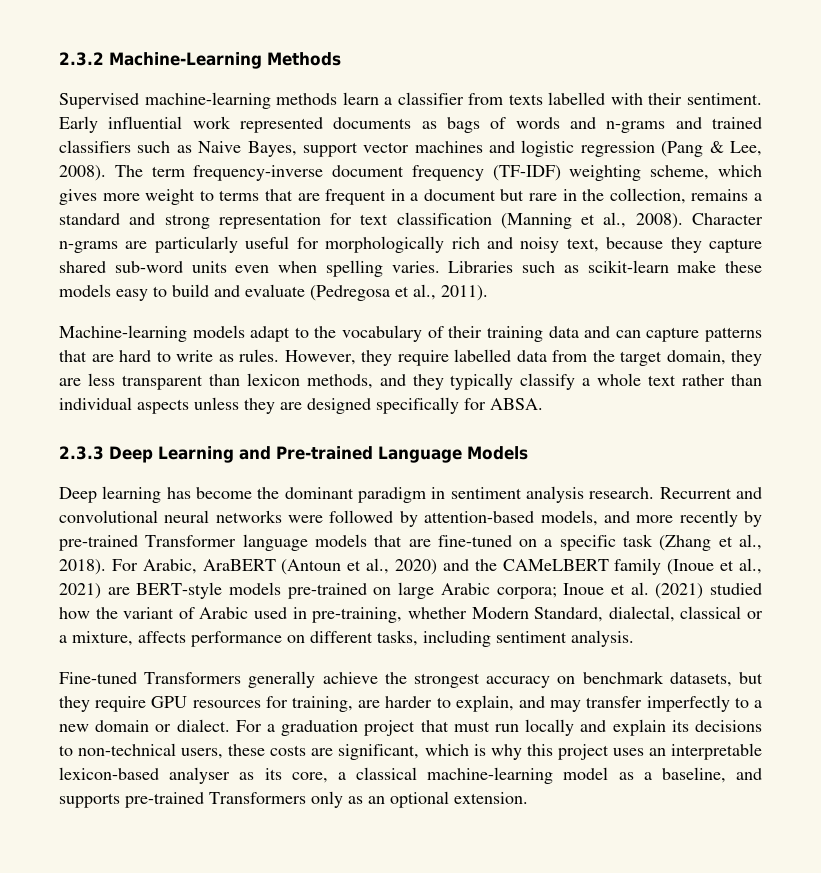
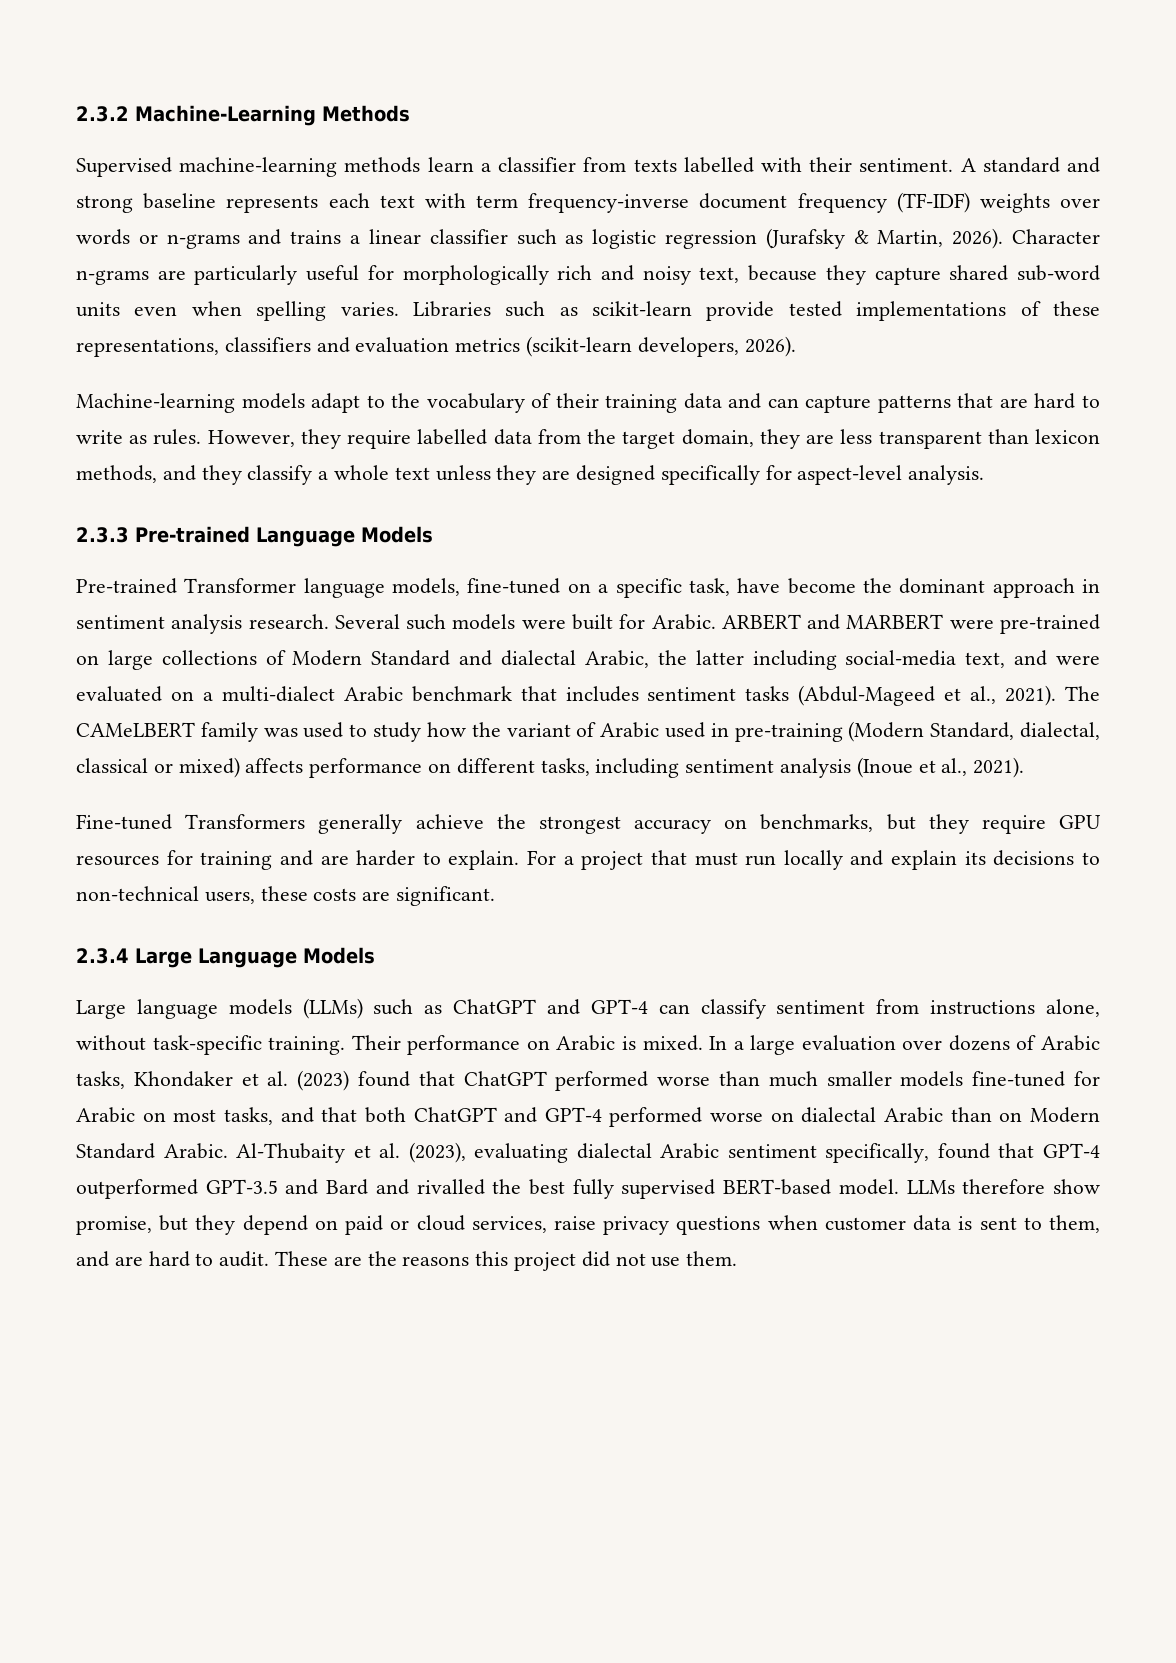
- Early influential work represented documents as bags of words and n-grams and trained classifiers such as Naive Bayes, support vector machines and logistic regression (Pang & Lee, 2008). The term frequency-inverse document frequency (TF-IDF) weighting scheme, which gives more weight to terms that are frequent in a document but rare in the collection, remains a standard and strong representation for text classification (Manning et al., 2008).
+ A standard and strong baseline represents each text with term frequency-inverse document frequency (TF-IDF) weights over words or n-grams and trains a linear classifier such as logistic regression (Jurafsky & Martin, 2026).
- Libraries such as scikit-learn make these models easy to build and evaluate (Pedregosa et al., 2011).
+ Libraries such as scikit-learn provide tested implementations of these representations, classifiers and evaluation metrics (scikit-learn developers, 2026).
- However, they require labelled data from the target domain, they are less transparent than lexicon methods, and they typically classify a whole text rather than individual aspects unless they are designed specifically for ABSA.
+ However, they require labelled data from the target domain, they are less transparent than lexicon methods, and they classify a whole text unless they are designed specifically for aspect-level analysis.
- 2.3.3 Deep Learning and Pre-trained Language Models
+ 2.3.3 Pre-trained Language Models
- Deep learning has become the dominant paradigm in sentiment analysis research.
+ Pre-trained Transformer language models, fine-tuned on a specific task, have become the dominant approach in sentiment analysis research.
- Recurrent and convolutional neural networks were followed by attention-based models, and more recently by pre-trained Transformer language models that are fine-tuned on a specific task (Zhang et al., 2018). For Arabic, AraBERT (Antoun et al., 2020) and the CAMeLBERT family (Inoue et al., 2021) are BERT-style models pre-trained on large Arabic corpora; Inoue et al. (2021) studied how the variant of Arabic used in pre-training, whether Modern Standard, dialectal, classical or a mixture, affects performance on different tasks, including sentiment analysis.
+ Several such models were built for Arabic. ARBERT and MARBERT were pre-trained on large collections of Modern Standard and dialectal Arabic, the latter including social-media text, and were evaluated on a multi-dialect Arabic benchmark that includes sentiment tasks (Abdul-Mageed et al., 2021). The CAMeLBERT family was used to study how the variant of Arabic used in pre-training (Modern Standard, dialectal, classical or mixed) affects performance on different tasks, including sentiment analysis (Inoue et al., 2021).
- Fine-tuned Transformers generally achieve the strongest accuracy on benchmark datasets, but they require GPU resources for training, are harder to explain, and may transfer imperfectly to a new domain or dialect.
+ Fine-tuned Transformers generally achieve the strongest accuracy on benchmarks, but they require GPU resources for training and are harder to explain.
- For a graduation project that must run locally and explain its decisions to non-technical users, these costs are significant, which is why this project uses an interpretable lexicon-based analyser as its core, a classical machine-learning model as a baseline, and supports pre-trained Transformers only as an optional extension.
+ For a project that must run locally and explain its decisions to non-technical users, these costs are significant.
+ 2.3.4 Large Language Models
+ Large language models (LLMs) such as ChatGPT and GPT-4 can classify sentiment from instructions alone, without task-specific training. Their performance on Arabic is mixed. In a large evaluation over dozens of Arabic tasks, Khondaker et al. (2023) found that ChatGPT performed worse than much smaller models fine-tuned for Arabic on most tasks, and that both ChatGPT and GPT-4 performed worse on dialectal Arabic than on Modern Standard Arabic. Al-Thubaity et al. (2023), evaluating dialectal Arabic sentiment specifically, found that GPT-4 outperformed GPT-3.5 and Bard and rivalled the best fully supervised BERT-based model. LLMs therefore show promise, but they depend on paid or cloud services, raise privacy questions when customer data is sent to them, and are hard to audit. These are the reasons this project did not use them.

